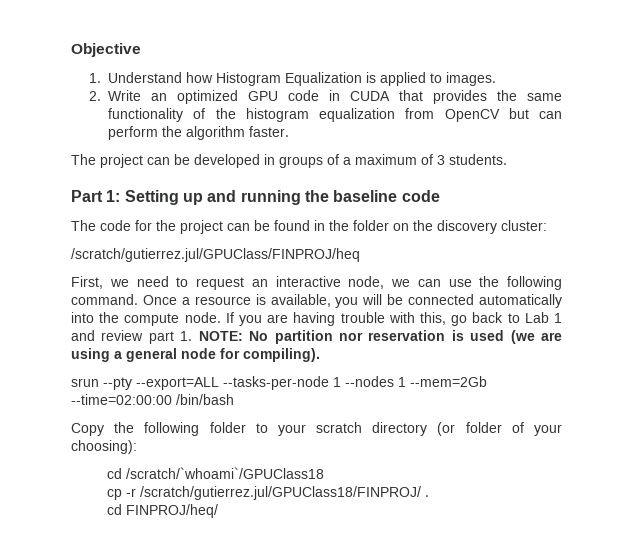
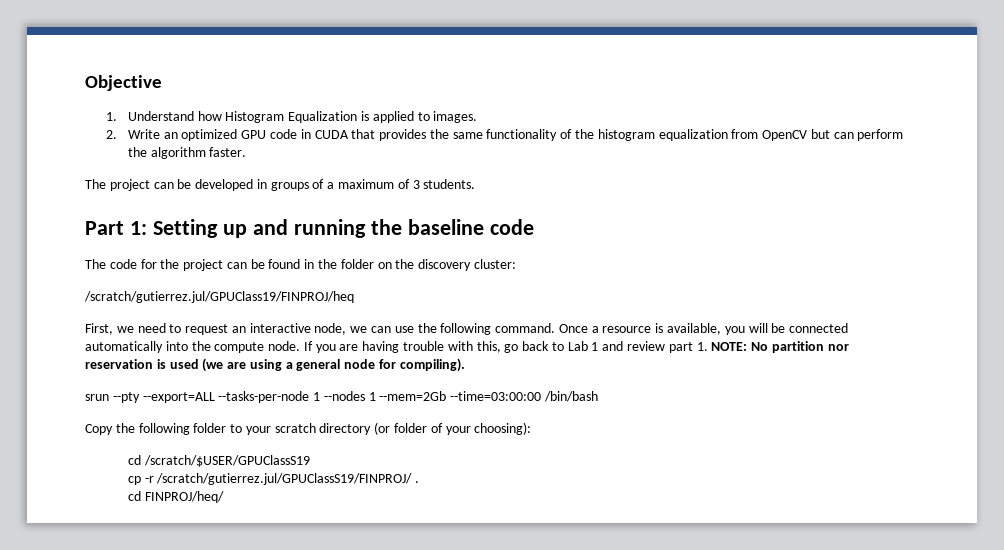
- /scratch/gutierrez.jul/GPUClass/FINPROJ/heq
+ /scratch/gutierrez.jul/GPUClass19/FINPROJ/heq
- srun --pty --export=ALL --tasks-per-node 1 --nodes 1 --mem=2Gb --time=02:00:00 /bin/bash
+ srun --pty --export=ALL --tasks-per-node 1 --nodes 1 --mem=2Gb --time=03:00:00 /bin/bash
- cd /scratch/`whoami`/GPUClass18
+ cd /scratch/$USER/GPUClassS19
- cp -r /scratch/gutierrez.jul/GPUClass18/FINPROJ/ .
+ cp -r /scratch/gutierrez.jul/GPUClassS19/FINPROJ/ .

